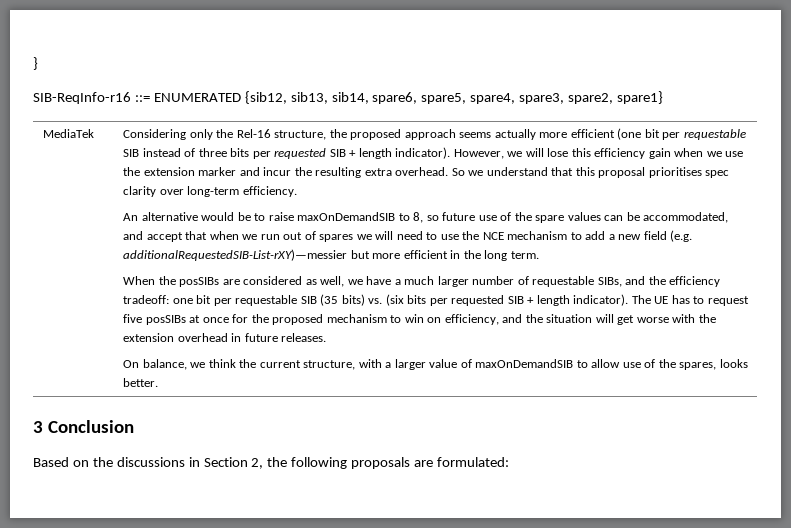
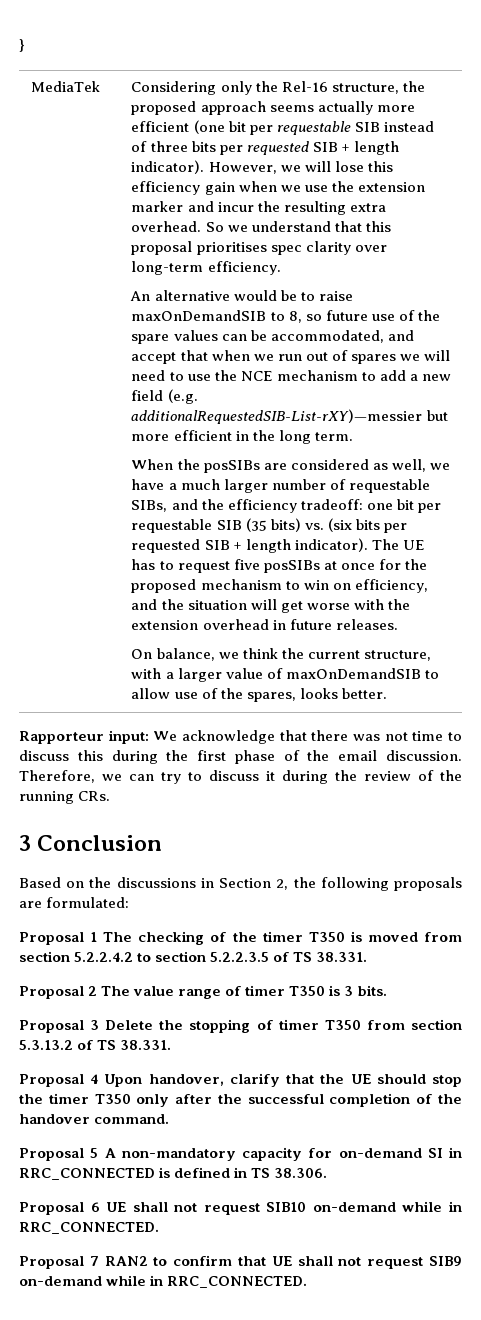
- SIB-ReqInfo-r16 ::= ENUMERATED {sib12, sib13, sib14, spare6, spare5, spare4, spare3, spare2, spare1}
+ Rapporteur input: We acknowledge that there was not time to discuss this during the first phase of the email discussion. Therefore, we can try to discuss it during the review of the running CRs.
+ Proposal 1 The checking of the timer T350 is moved from section 5.2.2.4.2 to section 5.2.2.3.5 of TS 38.331.
+ Proposal 2 The value range of timer T350 is 3 bits.
+ Proposal 3 Delete the stopping of timer T350 from section 5.3.13.2 of TS 38.331.
+ Proposal 4 Upon handover, clarify that the UE should stop the timer T350 only after the successful completion of the handover command.
+ Proposal 5 A non-mandatory capacity for on-demand SI in RRC_CONNECTED is defined in TS 38.306.
+ Proposal 6 UE shall not request SIB10 on-demand while in RRC_CONNECTED.
+ Proposal 7 RAN2 to confirm that UE shall not request SIB9 on-demand while in RRC_CONNECTED.

